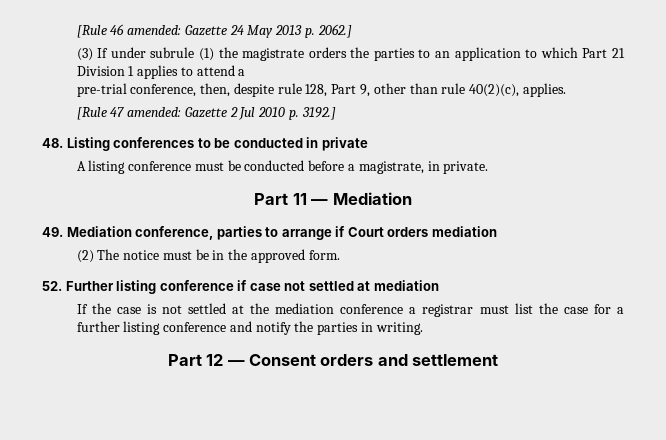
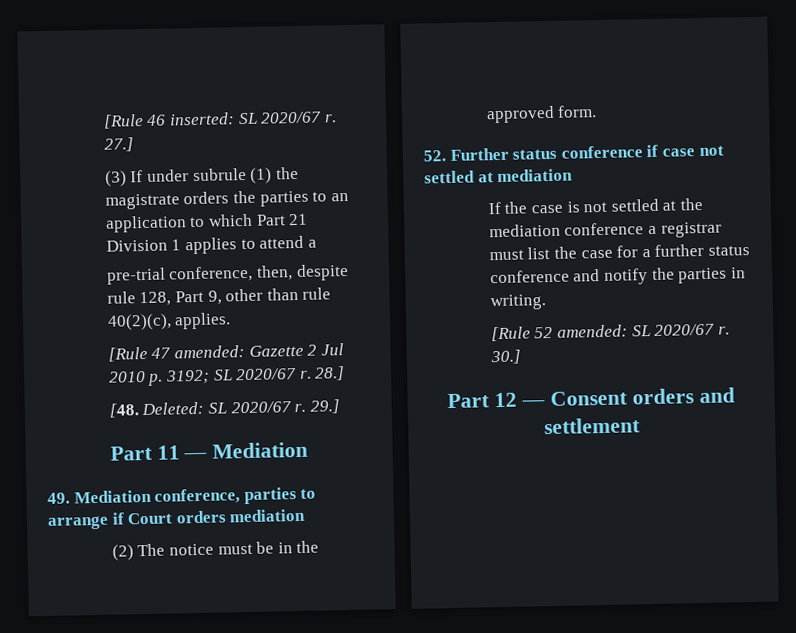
- [Rule 46 amended: Gazette 24 May 2013 p. 2062.]
+ [Rule 46 inserted: SL 2020/67 r. 27.]
- [Rule 47 amended: Gazette 2 Jul 2010 p. 3192.]
- 48. Listing conferences to be conducted in private
- A listing conference must be conducted before a magistrate, in private.
+ [Rule 47 amended: Gazette 2 Jul 2010 p. 3192; SL 2020/67 r. 28.]
+ [48. Deleted: SL 2020/67 r. 29.]
- 52. Further listing conference if case not settled at mediation
+ 52. Further status conference if case not settled at mediation
- If the case is not settled at the mediation conference a registrar must list the case for a further listing conference and notify the parties in writing.
+ If the case is not settled at the mediation conference a registrar must list the case for a further status conference and notify the parties in writing.
+ [Rule 52 amended: SL 2020/67 r. 30.]

